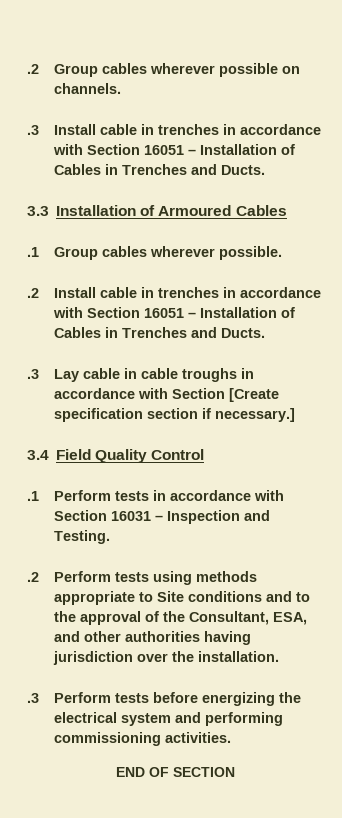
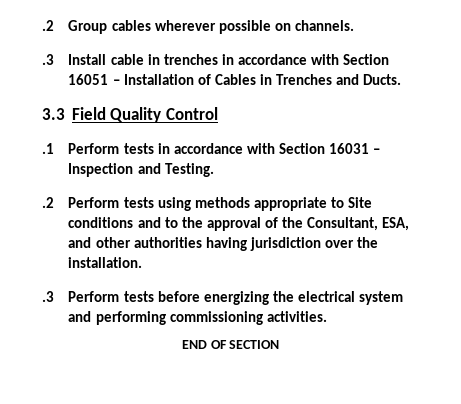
- 3.3 Installation of Armoured Cables
- .1 Group cables wherever possible.
- .2 Install cable in trenches in accordance with Section 16051 – Installation of Cables in Trenches and Ducts.
- .3 Lay cable in cable troughs in accordance with Section [Create specification section if necessary.]
- 3.4 Field Quality Control
+ 3.3 Field Quality Control

